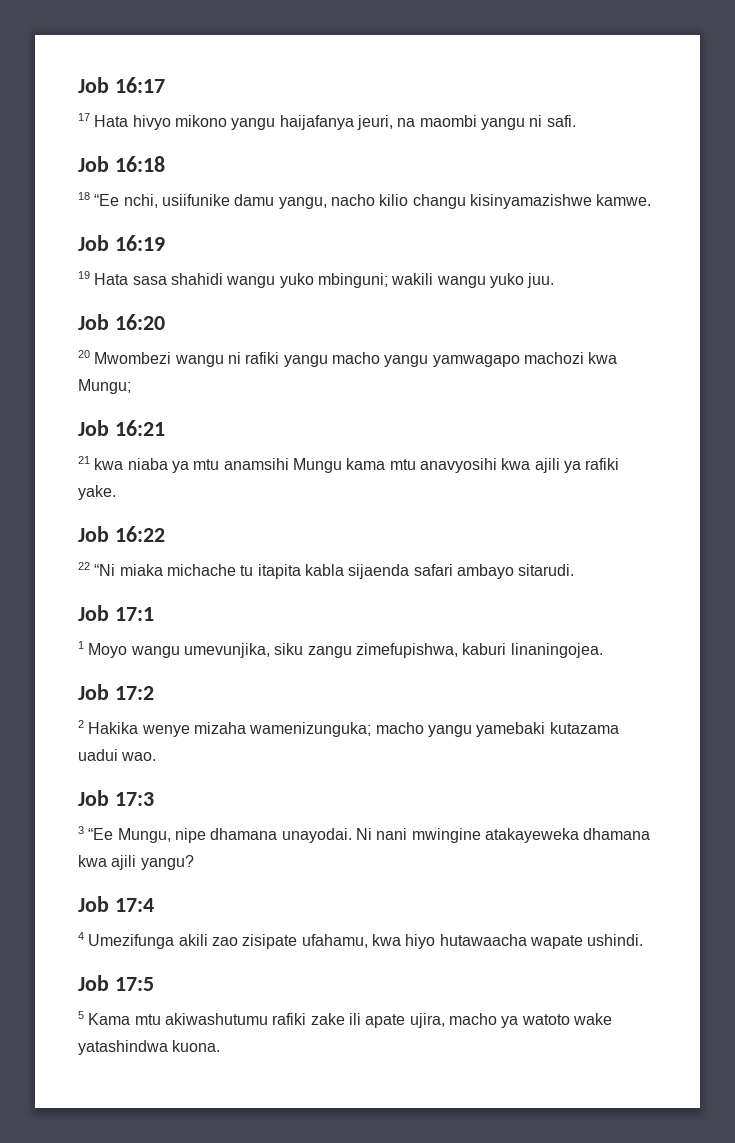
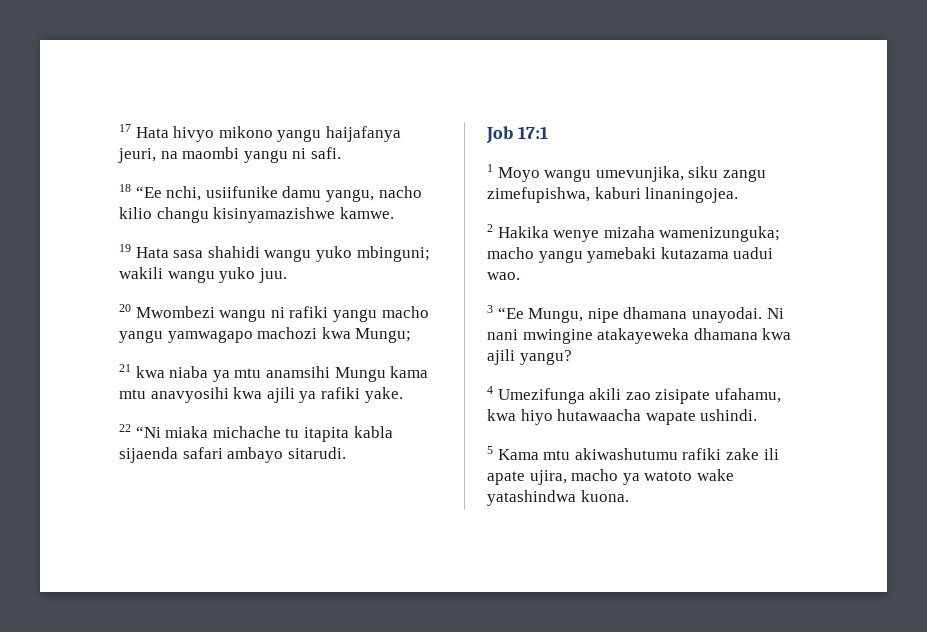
- Job 16:17
- Job 16:18
- Job 16:19
- Job 16:20
- Job 16:21
- Job 16:22
- Job 17:2
- Job 17:3
- Job 17:4
- Job 17:5

